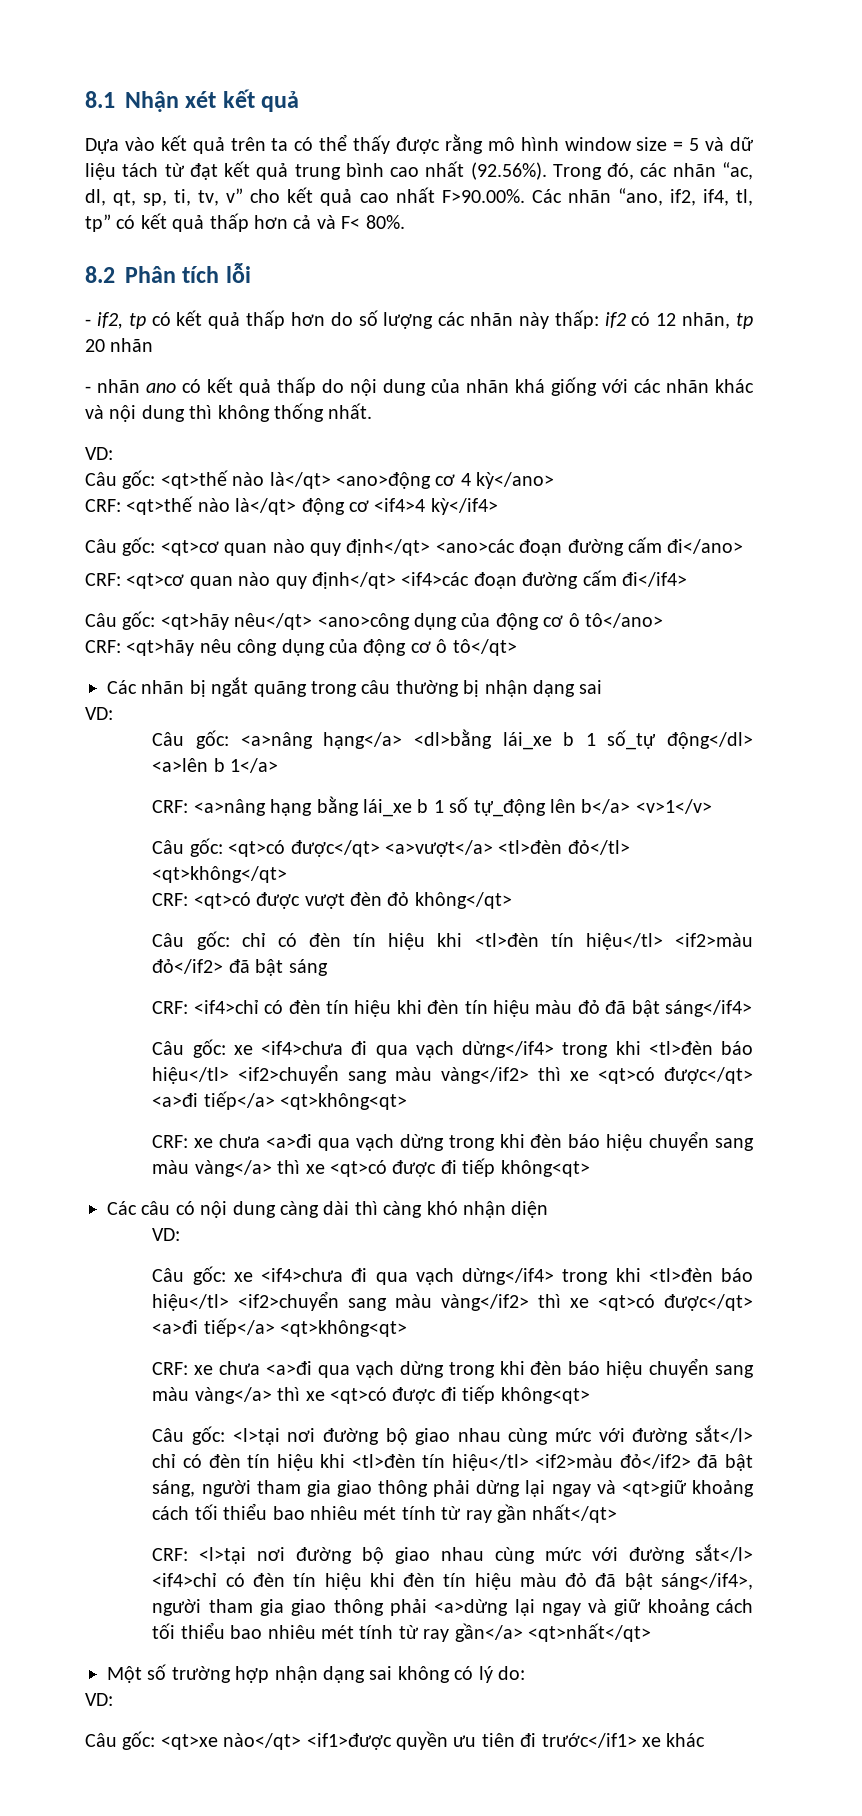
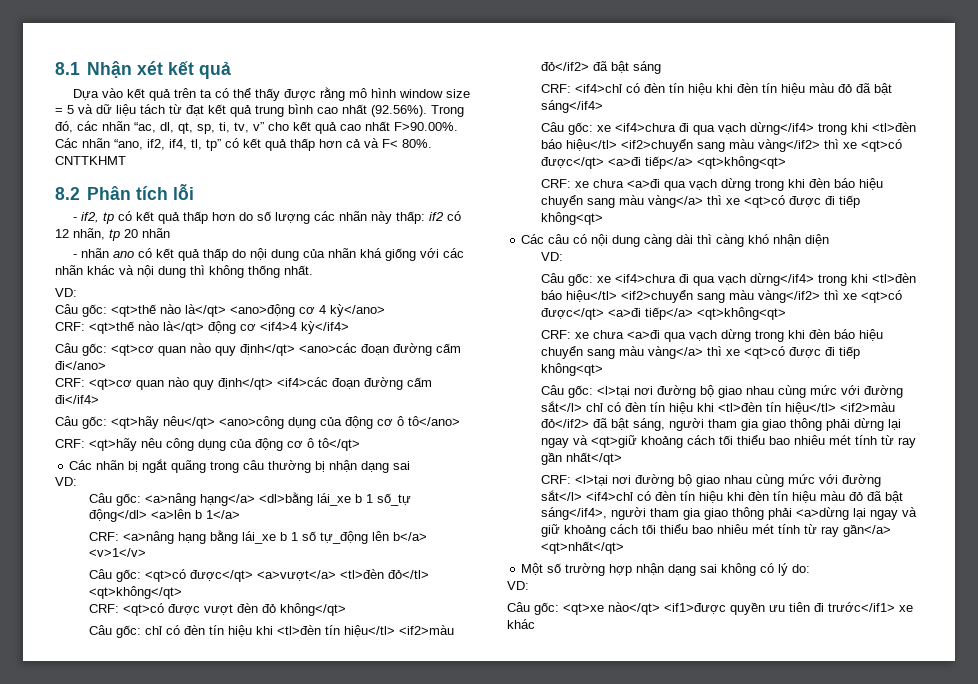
+ CNTTKHMT

